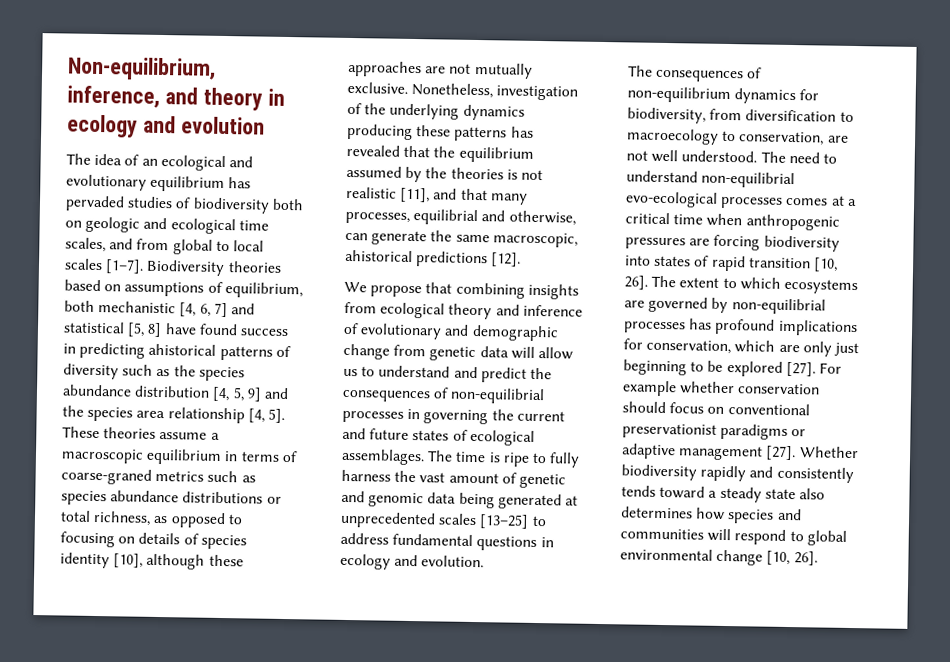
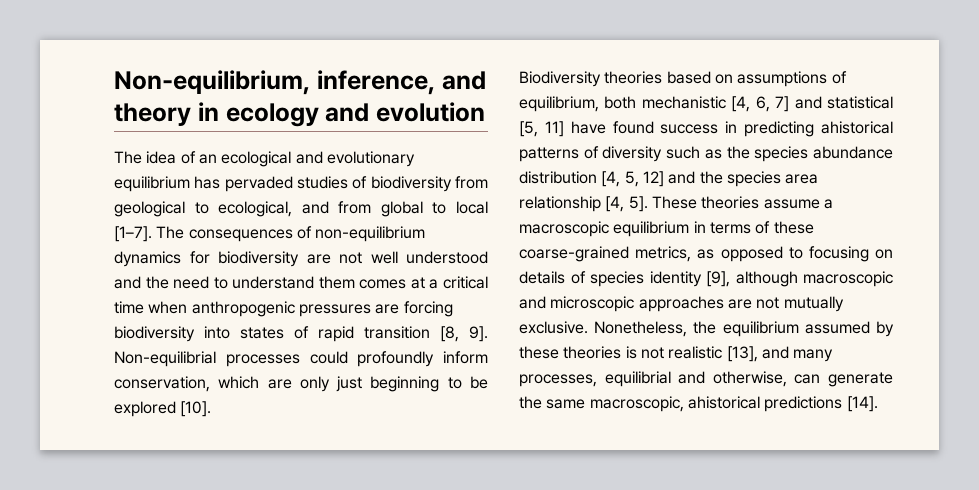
- The idea of an ecological and evolutionary equilibrium has pervaded studies of biodiversity both on geologic and ecological time scales, and from global to local scales [1–7]. Biodiversity theories based on assumptions of equilibrium, both mechanistic [4, 6, 7] and statistical [5, 8] have found success in predicting ahistorical patterns of diversity such as the species abundance distribution [4, 5, 9] and the species area relationship [4, 5].
+ The idea of an ecological and evolutionary equilibrium has pervaded studies of biodiversity from geological to ecological, and from global to local [1–7]. The consequences of non-equilibrium dynamics for biodiversity are not well understood and the need to understand them comes at a critical time when anthropogenic pressures are forcing biodiversity into states of rapid transition [8, 9]. Non-equilibrial processes could profoundly inform conservation, which are only just beginning to be explored [10].
+ Biodiversity theories based on assumptions of equilibrium, both mechanistic [4, 6, 7] and statistical [5, 11] have found success in predicting ahistorical patterns of diversity such as the species abundance distribution [4, 5, 12] and the species area relationship [4, 5].
- These theories assume a macroscopic equilibrium in terms of coarse-graned metrics such as species abundance distributions or total richness, as opposed to focusing on details of species identity [10], although these approaches are not mutually exclusive.
+ These theories assume a macroscopic equilibrium in terms of these coarse-grained metrics, as opposed to focusing on details of species identity [9], although macroscopic and microscopic approaches are not mutually exclusive.
- Nonetheless, investigation of the underlying dynamics producing these patterns has revealed that the equilibrium assumed by the theories is not realistic [11], and that many processes, equilibrial and otherwise, can generate the same macroscopic, ahistorical predictions [12].
- We propose that combining insights from ecological theory and inference of evolutionary and demographic change from genetic data will allow us to understand and predict the consequences of non-equilibrial processes in governing the current and future states of ecological assemblages. The time is ripe to fully harness the vast amount of genetic and genomic data being generated at unprecedented scales [13–25] to address fundamental questions in ecology and evolution.
- The consequences of non-equilibrium dynamics for biodiversity, from diversification to macroecology to conservation, are not well understood. The need to understand non-equilibrial evo-ecological processes comes at a critical time when anthropogenic pressures are forcing biodiversity into states of rapid transition [10, 26]. The extent to which ecosystems are governed by non-equilibrial processes has profound implications for conservation, which are only just beginning to be explored [27]. For example whether conservation should focus on conventional preservationist paradigms or adaptive management [27]. Whether biodiversity rapidly and consistently tends toward a steady state also determines how species and communities will respond to global environmental change [10, 26].
+ Nonetheless, the equilibrium assumed by these theories is not realistic [13], and many processes, equilibrial and otherwise, can generate the same macroscopic, ahistorical predictions [14].

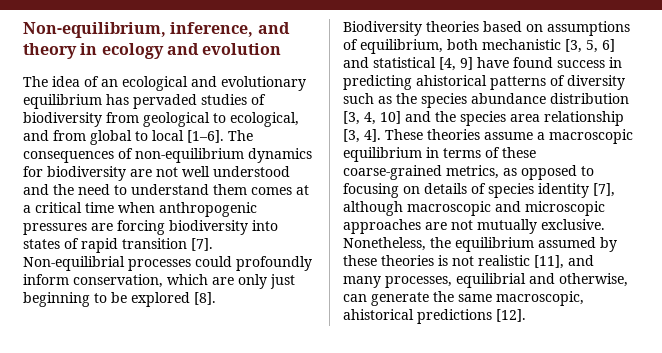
- The idea of an ecological and evolutionary equilibrium has pervaded studies of biodiversity from geological to ecological, and from global to local [1–7].
+ The idea of an ecological and evolutionary equilibrium has pervaded studies of biodiversity from geological to ecological, and from global to local [1–6].
- The consequences of non-equilibrium dynamics for biodiversity are not well understood and the need to understand them comes at a critical time when anthropogenic pressures are forcing biodiversity into states of rapid transition [8, 9].
+ The consequences of non-equilibrium dynamics for biodiversity are not well understood and the need to understand them comes at a critical time when anthropogenic pressures are forcing biodiversity into states of rapid transition [7].
- Non-equilibrial processes could profoundly inform conservation, which are only just beginning to be explored [10].
+ Non-equilibrial processes could profoundly inform conservation, which are only just beginning to be explored [8].
- Biodiversity theories based on assumptions of equilibrium, both mechanistic [4, 6, 7] and statistical [5, 11] have found success in predicting ahistorical patterns of diversity such as the species abundance distribution [4, 5, 12] and the species area relationship [4, 5].
+ Biodiversity theories based on assumptions of equilibrium, both mechanistic [3, 5, 6] and statistical [4, 9] have found success in predicting ahistorical patterns of diversity such as the species abundance distribution [3, 4, 10] and the species area relationship [3, 4].
- These theories assume a macroscopic equilibrium in terms of these coarse-grained metrics, as opposed to focusing on details of species identity [9], although macroscopic and microscopic approaches are not mutually exclusive.
+ These theories assume a macroscopic equilibrium in terms of these coarse-grained metrics, as opposed to focusing on details of species identity [7], although macroscopic and microscopic approaches are not mutually exclusive.
- Nonetheless, the equilibrium assumed by these theories is not realistic [13], and many processes, equilibrial and otherwise, can generate the same macroscopic, ahistorical predictions [14].
+ Nonetheless, the equilibrium assumed by these theories is not realistic [11], and many processes, equilibrial and otherwise, can generate the same macroscopic, ahistorical predictions [12].

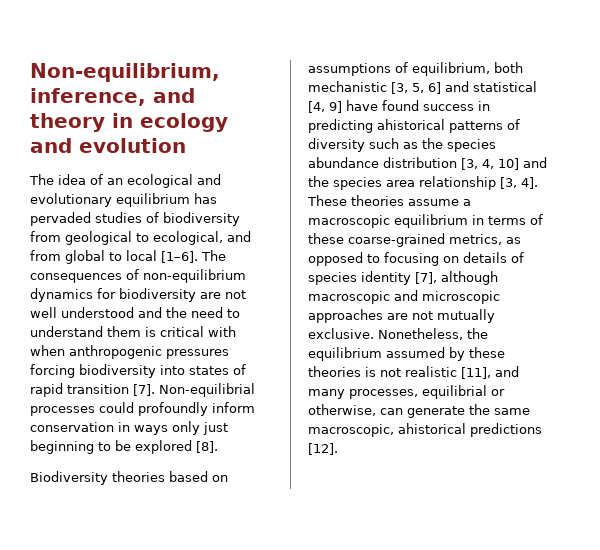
- The consequences of non-equilibrium dynamics for biodiversity are not well understood and the need to understand them comes at a critical time when anthropogenic pressures are forcing biodiversity into states of rapid transition [7].
+ The consequences of non-equilibrium dynamics for biodiversity are not well understood and the need to understand them is critical with when anthropogenic pressures forcing biodiversity into states of rapid transition [7].
- Non-equilibrial processes could profoundly inform conservation, which are only just beginning to be explored [8].
+ Non-equilibrial processes could profoundly inform conservation in ways only just beginning to be explored [8].
- Nonetheless, the equilibrium assumed by these theories is not realistic [11], and many processes, equilibrial and otherwise, can generate the same macroscopic, ahistorical predictions [12].
+ Nonetheless, the equilibrium assumed by these theories is not realistic [11], and many processes, equilibrial or otherwise, can generate the same macroscopic, ahistorical predictions [12].

